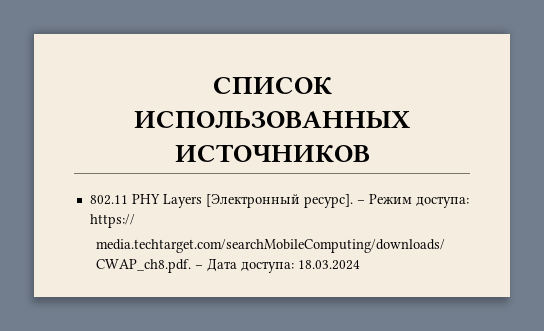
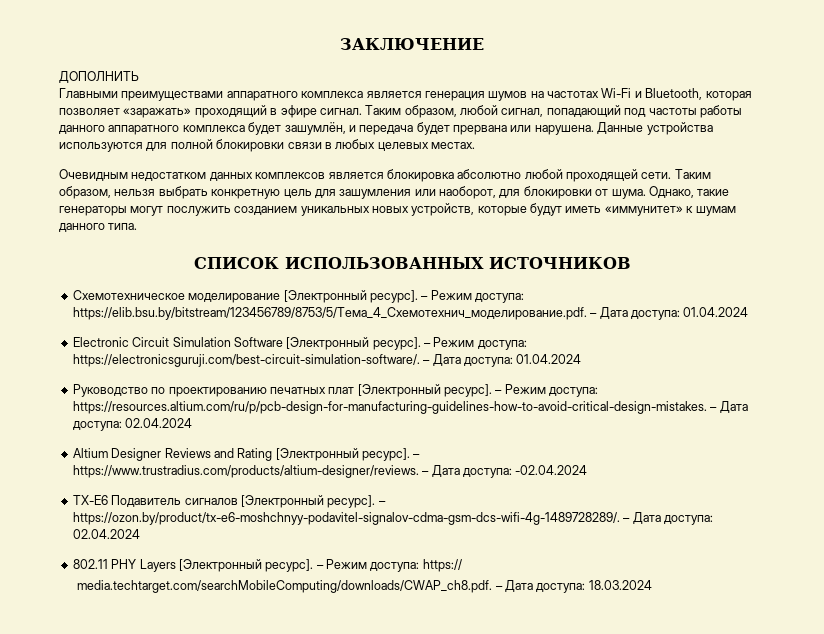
+ ЗАКЛЮЧЕНИЕ
+ ДОПОЛНИТЬ
+ Главными преимуществами аппаратного комплекса является генерация шумов на частотах Wi-Fi и Bluetooth, которая позволяет «заражать» проходящий в эфире сигнал. Таким образом, любой сигнал, попадающий под частоты работы данного аппаратного комплекса будет зашумлён, и передача будет прервана или нарушена. Данные устройства используются для полной блокировки связи в любых целевых местах.
+ Очевидным недостатком данных комплексов является блокировка абсолютно любой проходящей сети. Таким образом, нельзя выбрать конкретную цель для зашумления или наоборот, для блокировки от шума. Однако, такие генераторы могут послужить созданием уникальных новых устройств, которые будут иметь «иммунитет» к шумам данного типа.
  СПИСОК ИСПОЛЬЗОВАННЫХ ИСТОЧНИКОВ
+ Схемотехническое моделирование [Электронный ресурс]. – Режим доступа: https://elib.bsu.by/bitstream/123456789/8753/5/Тема_4_Схемотехнич_моделирование.pdf. – Дата доступа: 01.04.2024
+ Electronic Circuit Simulation Software [Электронный ресурс]. – Режим доступа: https://electronicsguruji.com/best-circuit-simulation-software/. – Дата доступа: 01.04.2024
+ Руководство по проектированию печатных плат [Электронный ресурс]. – Режим доступа: https://resources.altium.com/ru/p/pcb-design-for-manufacturing-guidelines-how-to-avoid-critical-design-mistakes. – Дата доступа: 02.04.2024
+ Altium Designer Reviews and Rating [Электронный ресурс]. – https://www.trustradius.com/products/altium-designer/reviews. – Дата доступа: -02.04.2024
+ TX-E6 Подавитель сигналов [Электронный ресурс]. – https://ozon.by/product/tx-e6-moshchnyy-podavitel-signalov-cdma-gsm-dcs-wifi-4g-1489728289/. – Дата доступа: 02.04.2024

